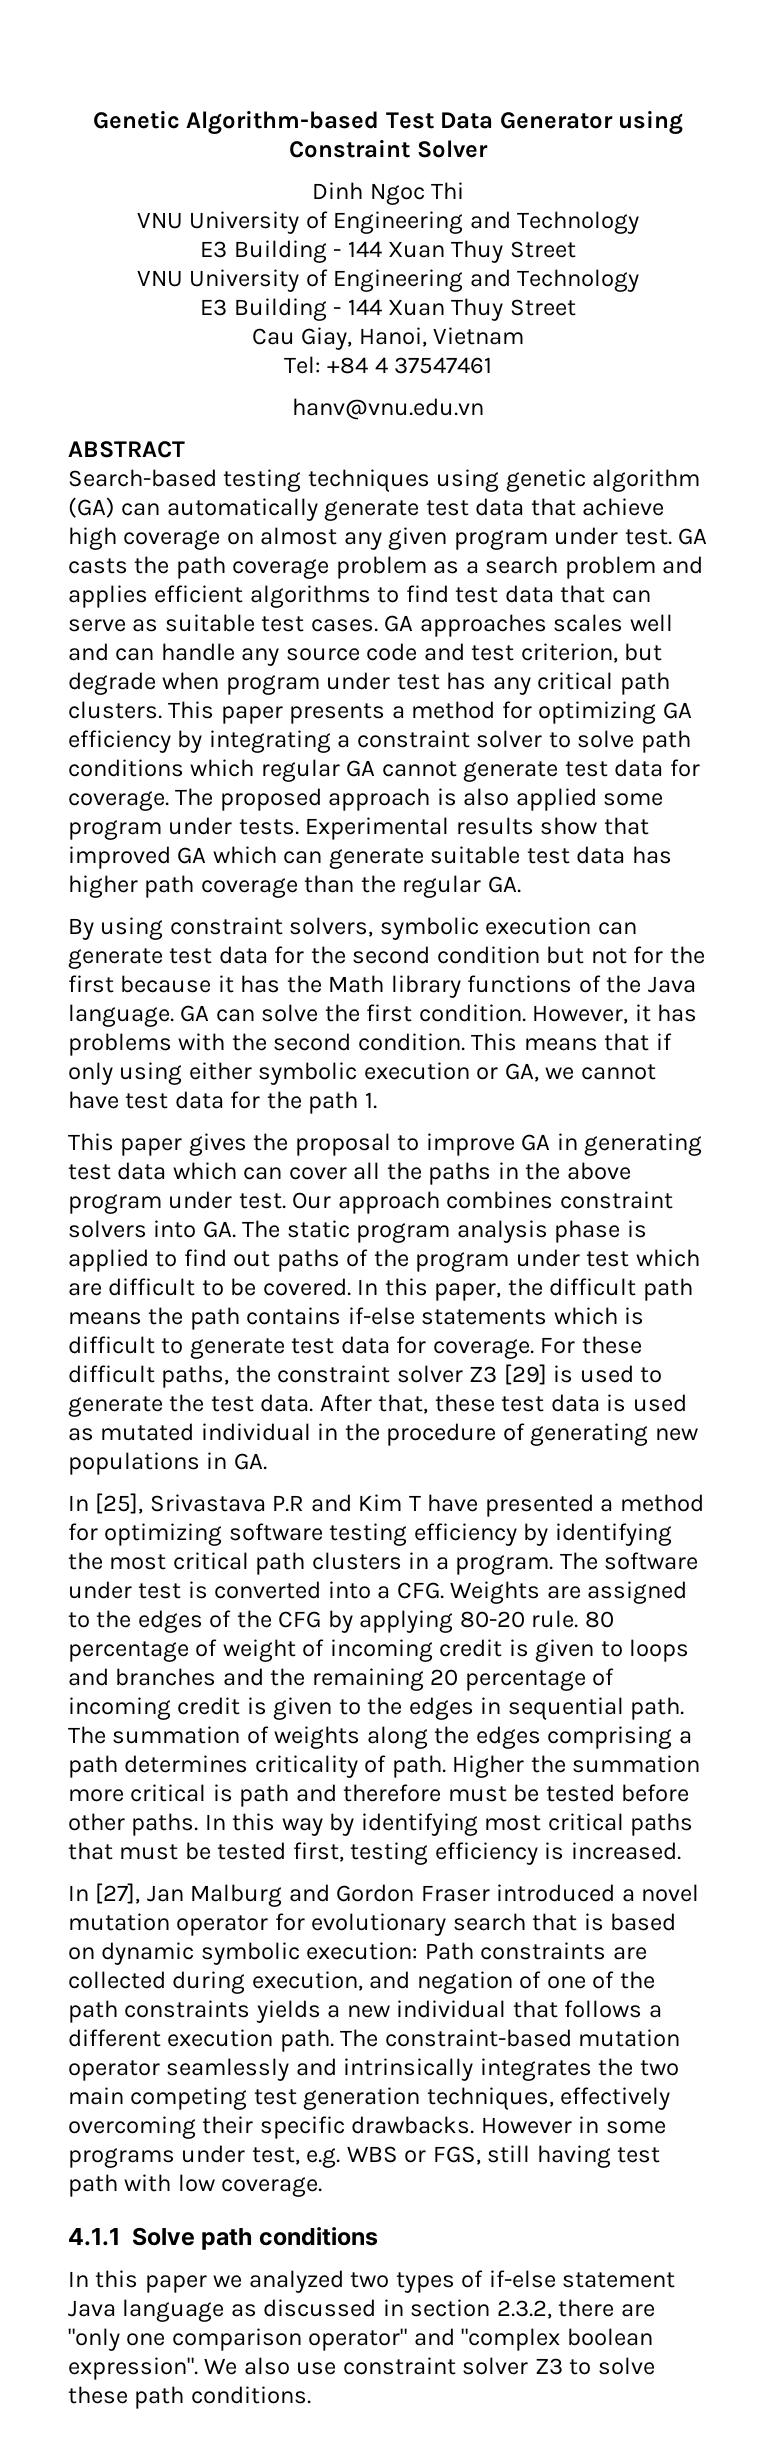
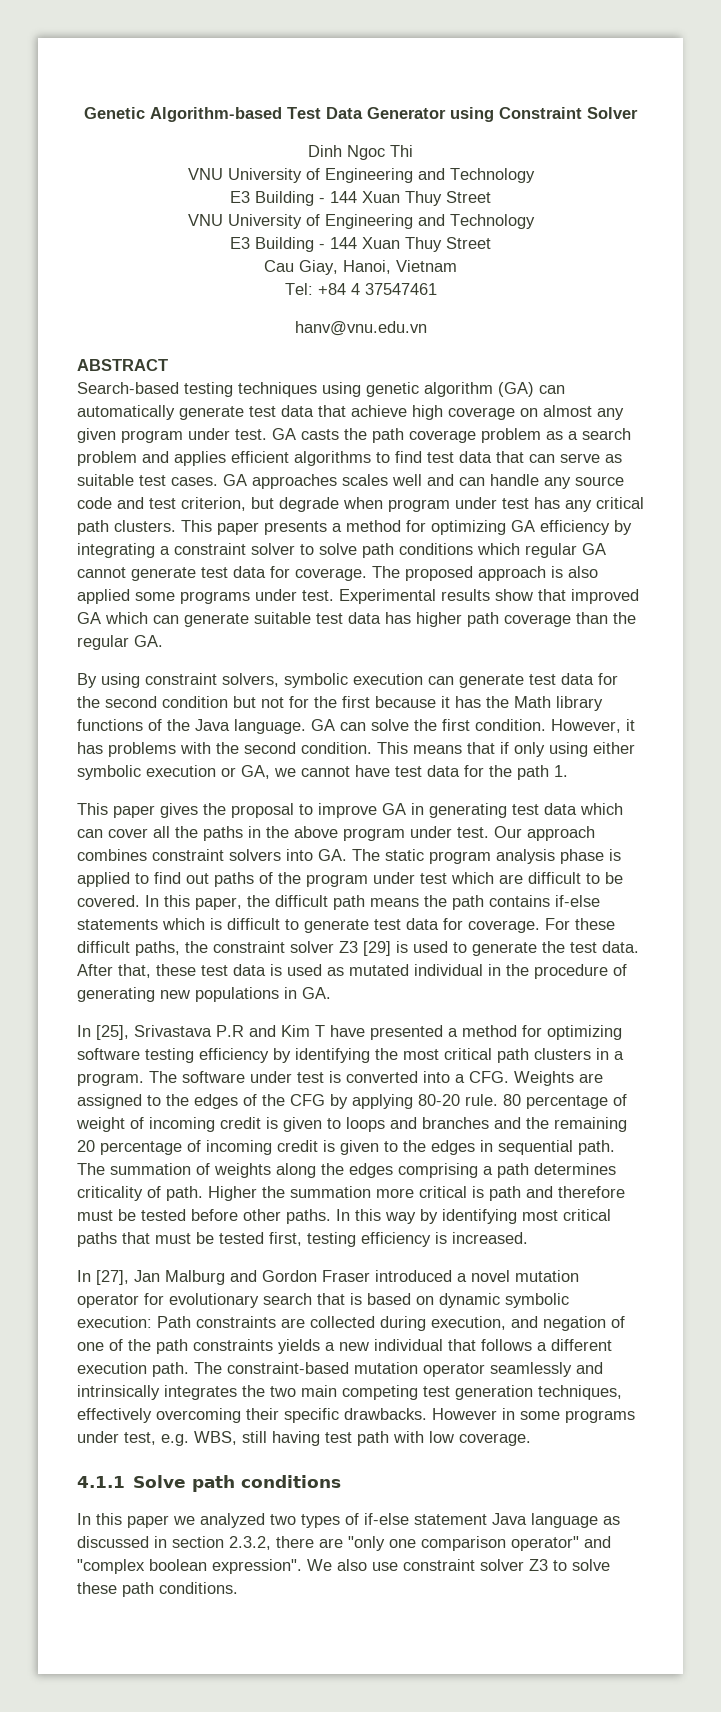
- The proposed approach is also applied some program under tests.
+ The proposed approach is also applied some programs under test.
- However in some programs under test, e.g. WBS or FGS, still having test path with low coverage.
+ However in some programs under test, e.g. WBS, still having test path with low coverage.

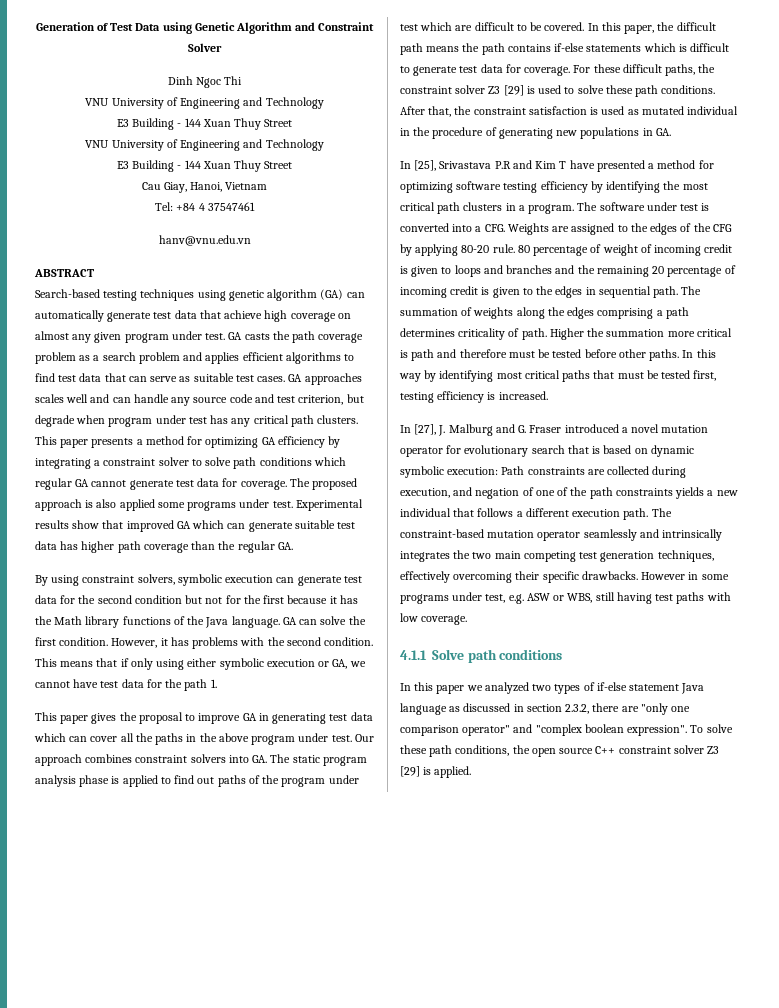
- Genetic Algorithm-based Test Data Generator using Constraint Solver
+ Generation of Test Data using Genetic Algorithm and Constraint Solver
- For these difficult paths, the constraint solver Z3 [29] is used to generate the test data. After that, these test data is used as mutated individual in the procedure of generating new populations in GA.
+ For these difficult paths, the constraint solver Z3 [29] is used to solve these path conditions. After that, the constraint satisfaction is used as mutated individual in the procedure of generating new populations in GA.
- In [27], Jan Malburg and Gordon Fraser introduced a novel mutation operator for evolutionary search that is based on dynamic symbolic execution: Path constraints are collected during execution, and negation of one of the path constraints yields a new individual that follows a different execution path.
+ In [27], J. Malburg and G. Fraser introduced a novel mutation operator for evolutionary search that is based on dynamic symbolic execution: Path constraints are collected during execution, and negation of one of the path constraints yields a new individual that follows a different execution path.
- However in some programs under test, e.g. WBS, still having test path with low coverage.
+ However in some programs under test, e.g. ASW or WBS, still having test paths with low coverage.
- We also use constraint solver Z3 to solve these path conditions.
+ To solve these path conditions, the open source C++ constraint solver Z3 [29] is applied.

